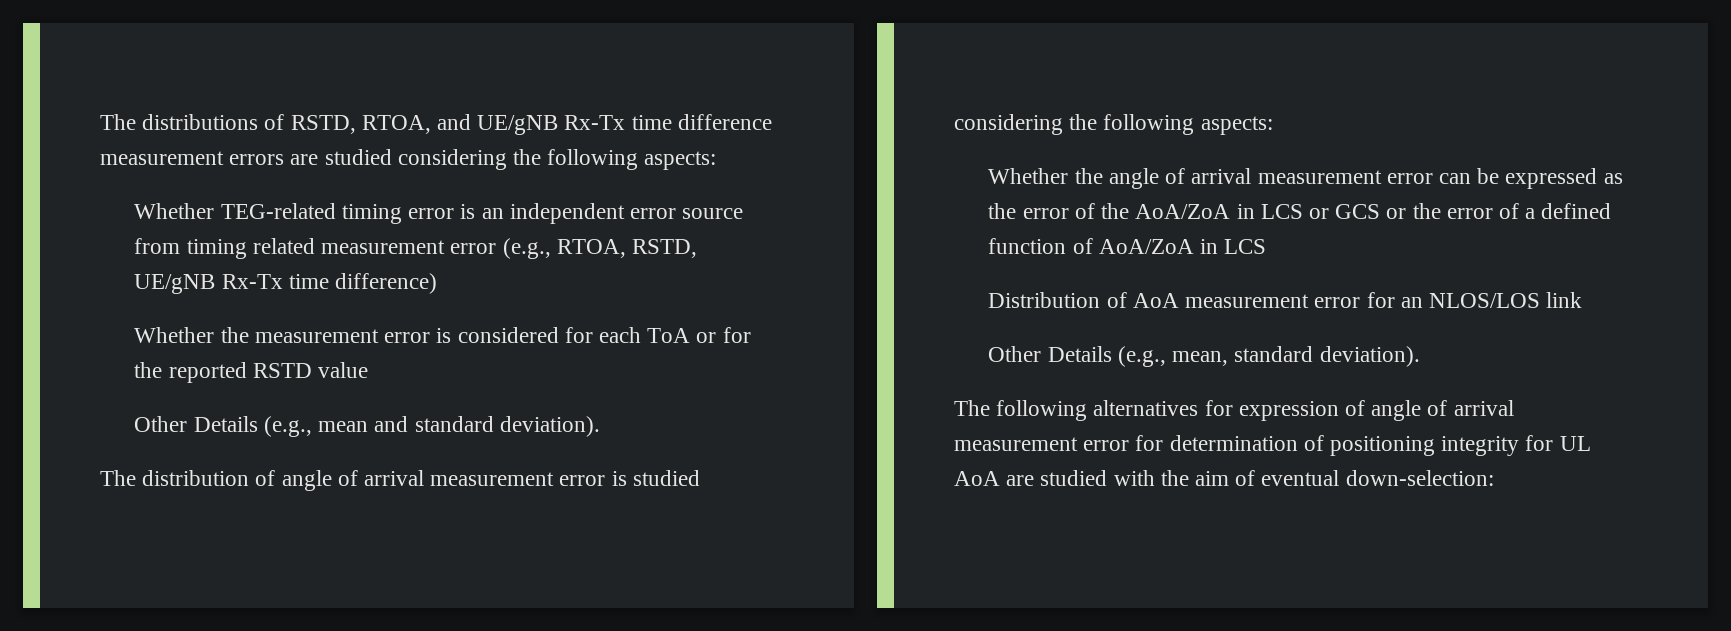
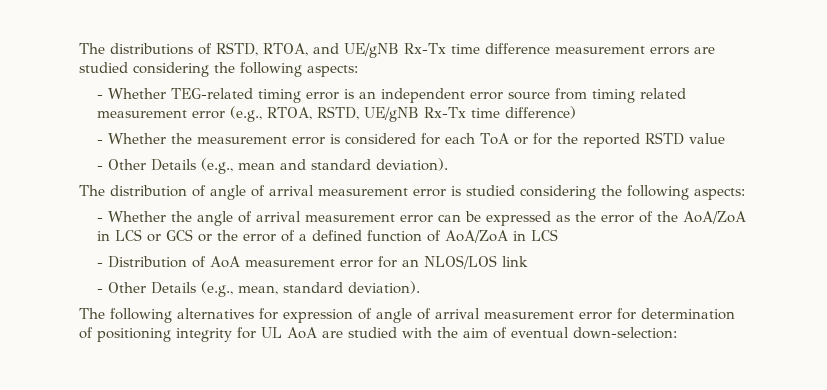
- Whether TEG-related timing error is an independent error source from timing related measurement error (e.g., RTOA, RSTD, UE/gNB Rx-Tx time difference)
+ - Whether TEG-related timing error is an independent error source from timing related measurement error (e.g., RTOA, RSTD, UE/gNB Rx-Tx time difference)
- Whether the measurement error is considered for each ToA or for the reported RSTD value
+ - Whether the measurement error is considered for each ToA or for the reported RSTD value
- Other Details (e.g., mean and standard deviation).
+ - Other Details (e.g., mean and standard deviation).
- Whether the angle of arrival measurement error can be expressed as the error of the AoA/ZoA in LCS or GCS or the error of a defined function of AoA/ZoA in LCS
+ - Whether the angle of arrival measurement error can be expressed as the error of the AoA/ZoA in LCS or GCS or the error of a defined function of AoA/ZoA in LCS
- Distribution of AoA measurement error for an NLOS/LOS link
+ - Distribution of AoA measurement error for an NLOS/LOS link
- Other Details (e.g., mean, standard deviation).
+ - Other Details (e.g., mean, standard deviation).

